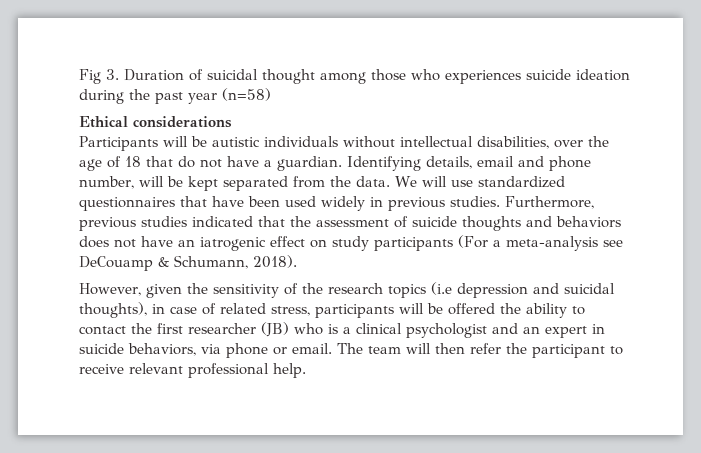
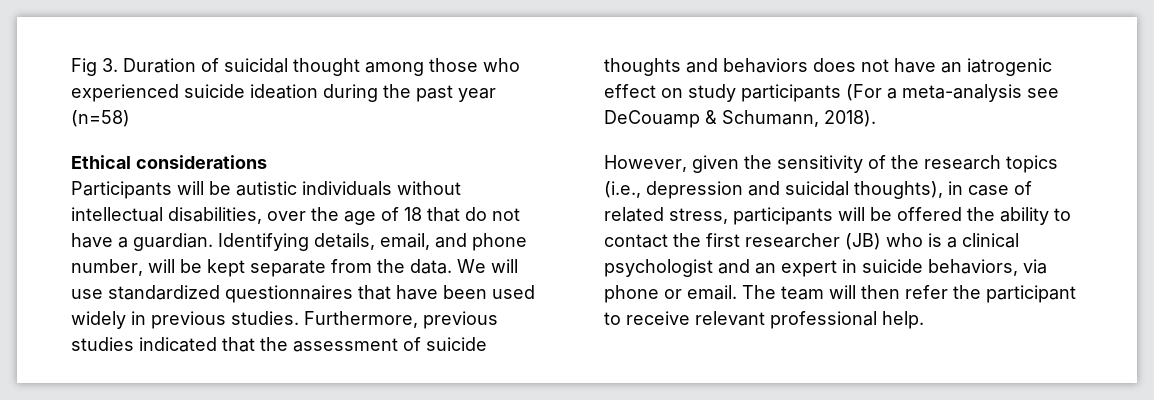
- Fig 3. Duration of suicidal thought among those who experiences suicide ideation during the past year (n=58)
+ Fig 3. Duration of suicidal thought among those who experienced suicide ideation during the past year (n=58)
- Identifying details, email and phone number, will be kept separated from the data.
+ Identifying details, email, and phone number, will be kept separate from the data.
- However, given the sensitivity of the research topics (i.e depression and suicidal thoughts), in case of related stress, participants will be offered the ability to contact the first researcher (JB) who is a clinical psychologist and an expert in suicide behaviors, via phone or email.
+ However, given the sensitivity of the research topics (i.e., depression and suicidal thoughts), in case of related stress, participants will be offered the ability to contact the first researcher (JB) who is a clinical psychologist and an expert in suicide behaviors, via phone or email.

